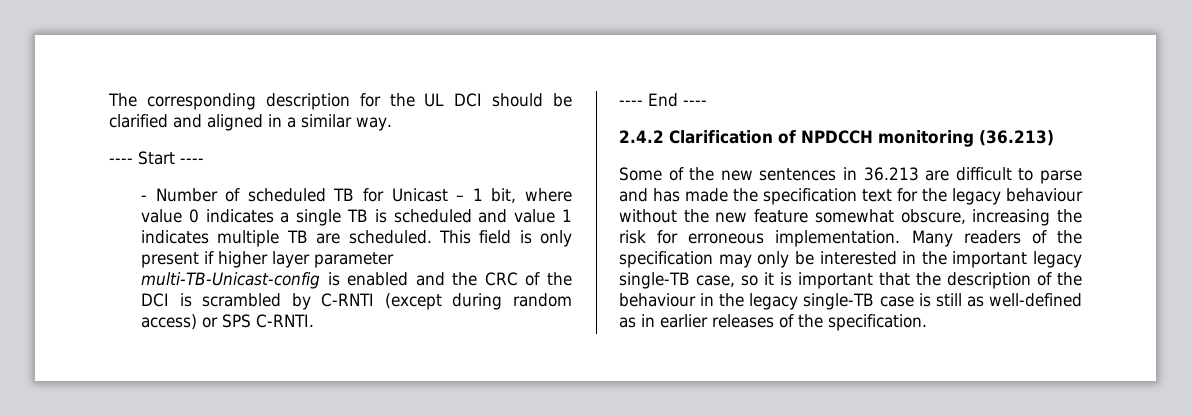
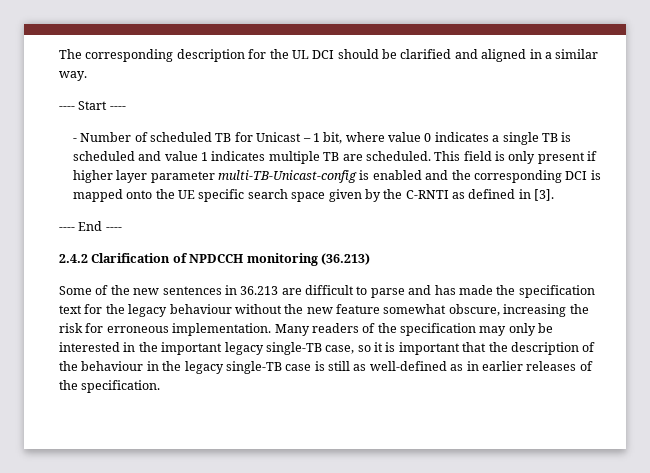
- This field is only present if higher layer parameter multi-TB-Unicast-config is enabled and the CRC of the DCI is scrambled by C-RNTI (except during random access) or SPS C-RNTI.
+ This field is only present if higher layer parameter multi-TB-Unicast-config is enabled and the corresponding DCI is mapped onto the UE specific search space given by the C-RNTI as defined in [3].

